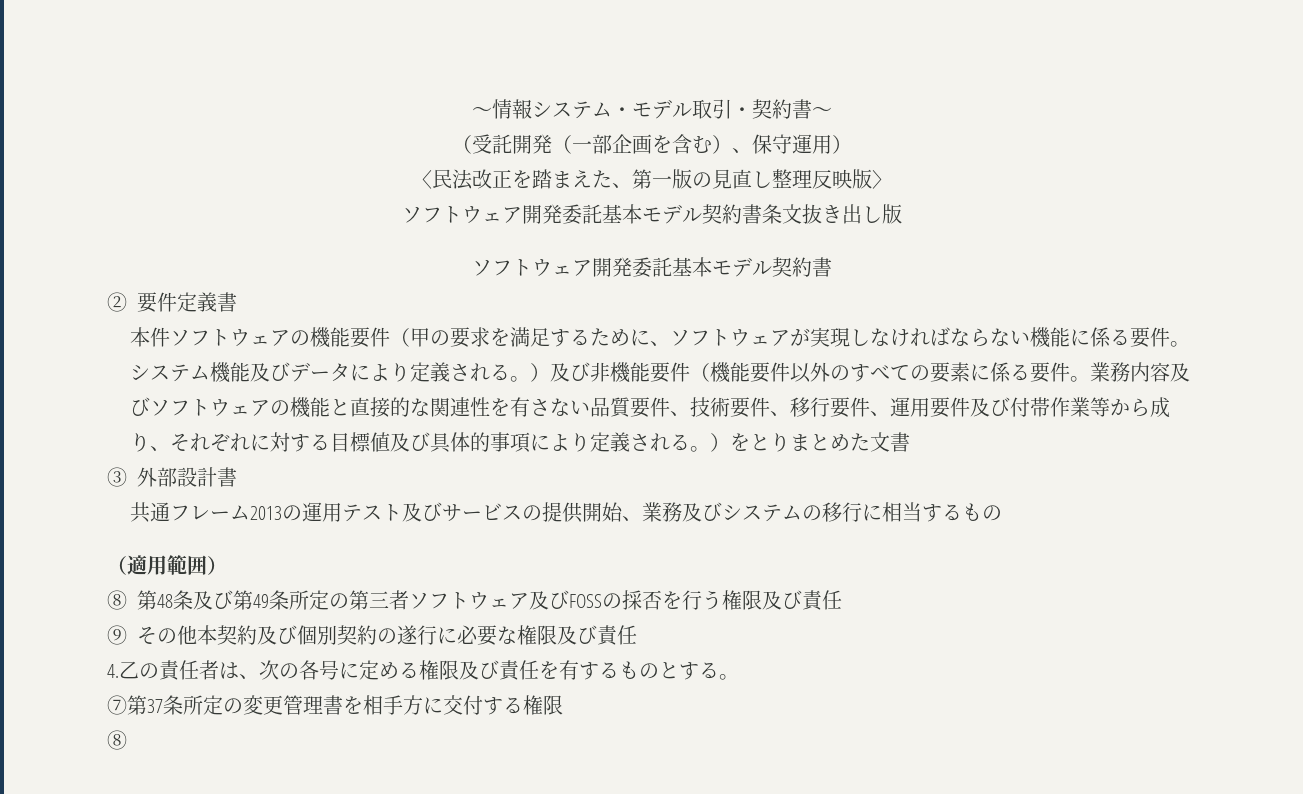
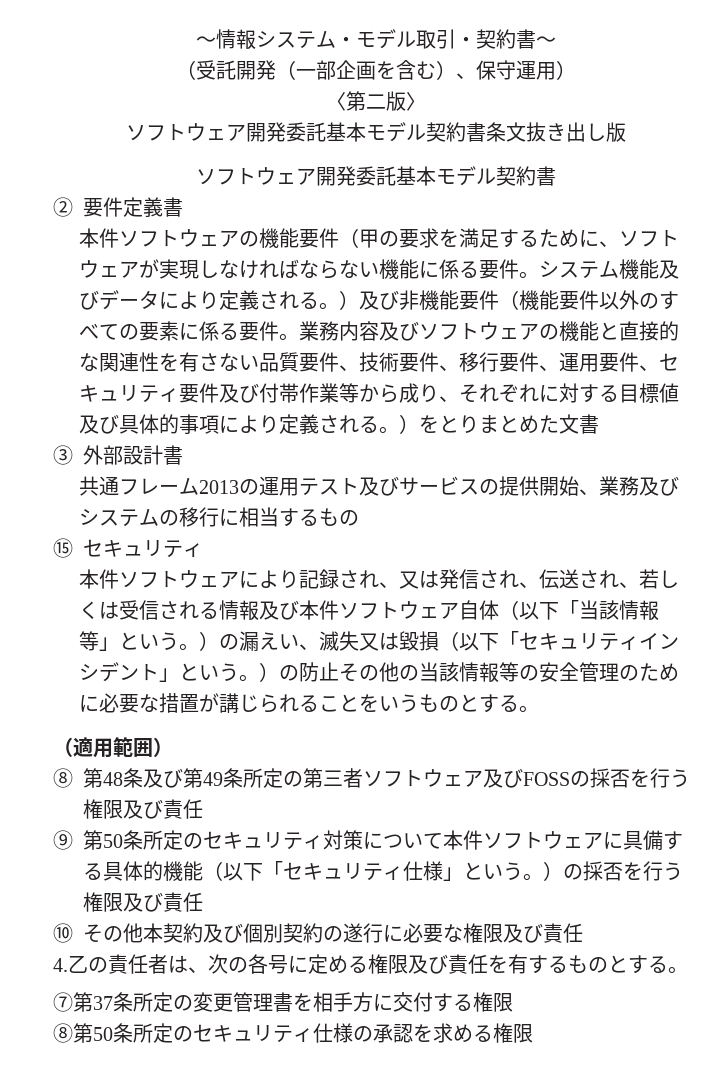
- 〈民法改正を踏まえた、第一版の見直し整理反映版〉
+ 〈第二版〉
- 業務内容及びソフトウェアの機能と直接的な関連性を有さない品質要件、技術要件、移行要件、運用要件及び付帯作業等から成り、それぞれに対する目標値及び具体的事項により定義される。）をとりまとめた文書
+ 業務内容及びソフトウェアの機能と直接的な関連性を有さない品質要件、技術要件、移行要件、運用要件、セキュリティ要件及び付帯作業等から成り、それぞれに対する目標値及び具体的事項により定義される。）をとりまとめた文書
+ ⑮セキュリティ
+ 本件ソフトウェアにより記録され、又は発信され、伝送され、若しくは受信される情報及び本件ソフトウェア自体（以下「当該情報等」という。）の漏えい、滅失又は毀損（以下「セキュリティインシデント」という。）の防止その他の当該情報等の安全管理のために必要な措置が講じられることをいうものとする。
- ⑨その他本契約及び個別契約の遂行に必要な権限及び責任
+ ⑨第50条所定のセキュリティ対策について本件ソフトウェアに具備する具体的機能（以下「セキュリティ仕様」という。）の採否を行う権限及び責任
+ ⑩その他本契約及び個別契約の遂行に必要な権限及び責任
  ⑦第37条所定の変更管理書を相手方に交付する権限
- ⑧
+ ⑧第50条所定のセキュリティ仕様の承認を求める権限

